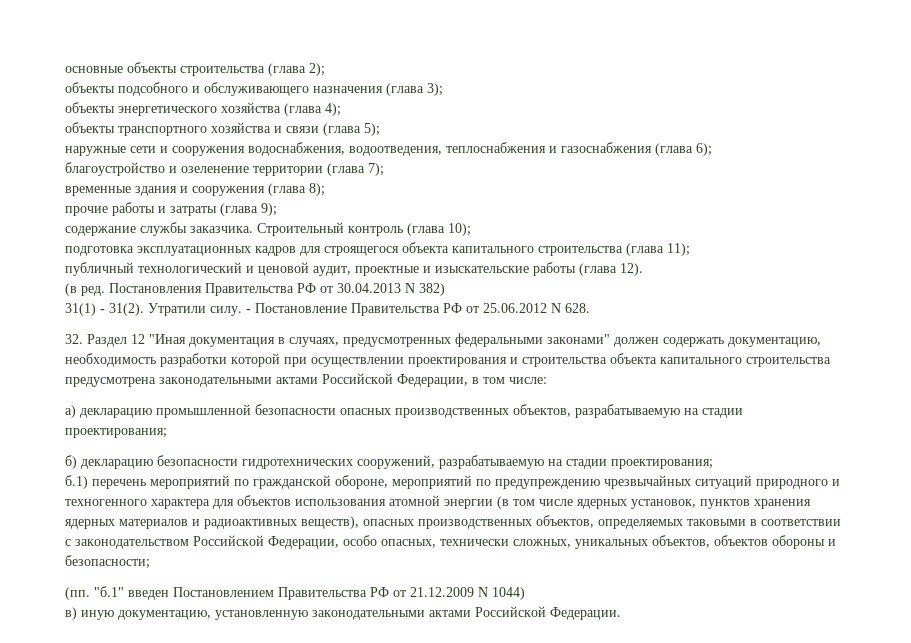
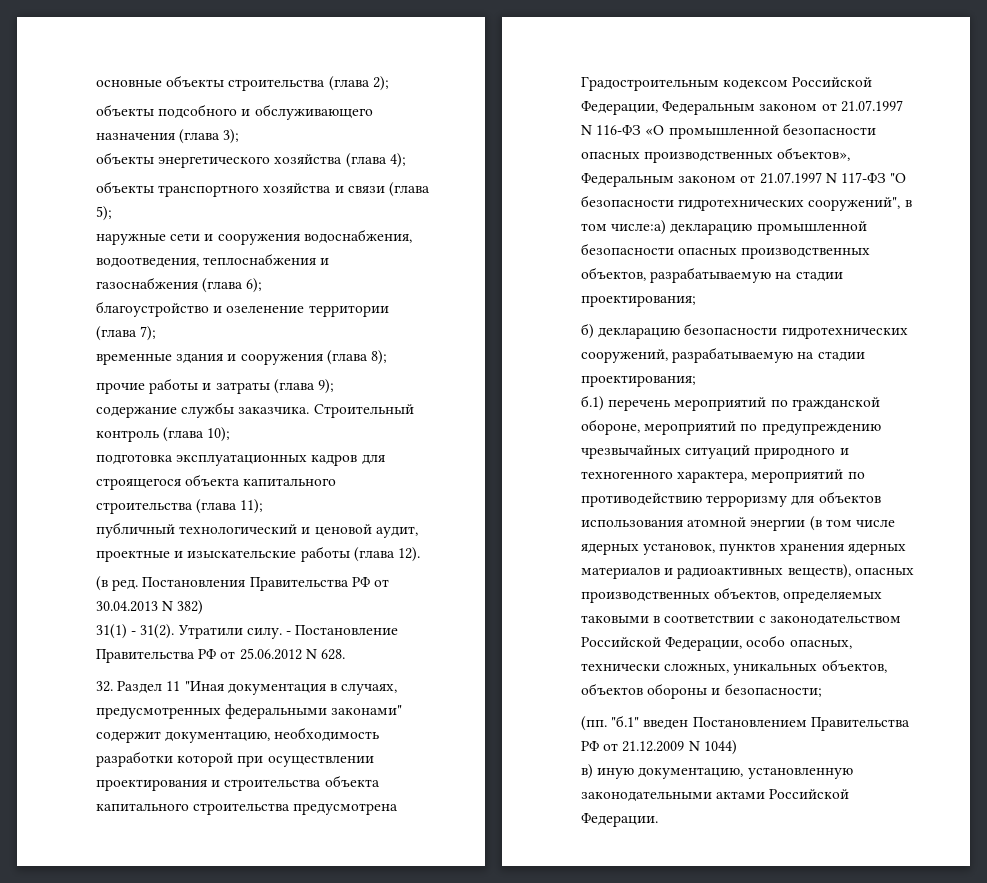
- 32. Раздел 12 "Иная документация в случаях, предусмотренных федеральными законами" должен содержать документацию, необходимость разработки которой при осуществлении проектирования и строительства объекта капитального строительства предусмотрена законодательными актами Российской Федерации, в том числе:
- а) декларацию промышленной безопасности опасных производственных объектов, разрабатываемую на стадии проектирования;
+ 32. Раздел 11 "Иная документация в случаях, предусмотренных федеральными законами" содержит документацию, необходимость разработки которой при осуществлении проектирования и строительства объекта капитального строительства предусмотрена Градостроительным кодексом Российской Федерации, Федеральным законом от 21.07.1997 N 116-ФЗ «О промышленной безопасности опасных производственных объектов», Федеральным законом от 21.07.1997 N 117-ФЗ "О безопасности гидротехнических сооружений", в том числе:а) декларацию промышленной безопасности опасных производственных объектов, разрабатываемую на стадии проектирования;
- б.1) перечень мероприятий по гражданской обороне, мероприятий по предупреждению чрезвычайных ситуаций природного и техногенного характера для объектов использования атомной энергии (в том числе ядерных установок, пунктов хранения ядерных материалов и радиоактивных веществ), опасных производственных объектов, определяемых таковыми в соответствии с законодательством Российской Федерации, особо опасных, технически сложных, уникальных объектов, объектов обороны и безопасности;
+ б.1) перечень мероприятий по гражданской обороне, мероприятий по предупреждению чрезвычайных ситуаций природного и техногенного характера, мероприятий по противодействию терроризму для объектов использования атомной энергии (в том числе ядерных установок, пунктов хранения ядерных материалов и радиоактивных веществ), опасных производственных объектов, определяемых таковыми в соответствии с законодательством Российской Федерации, особо опасных, технически сложных, уникальных объектов, объектов обороны и безопасности;

